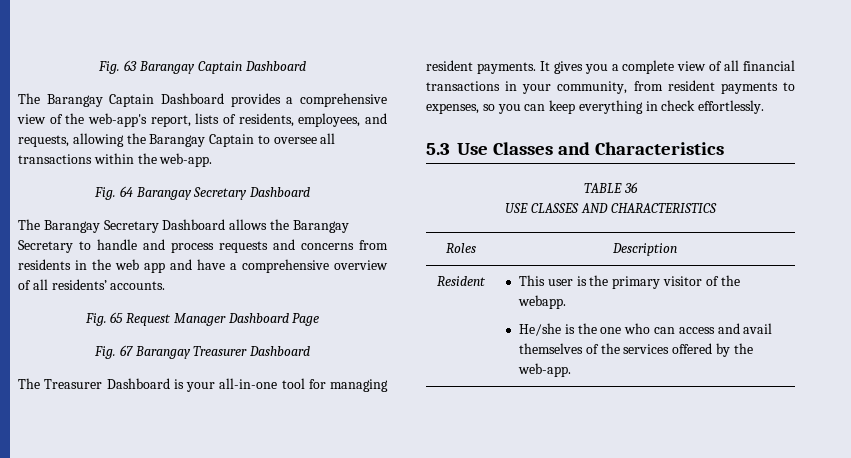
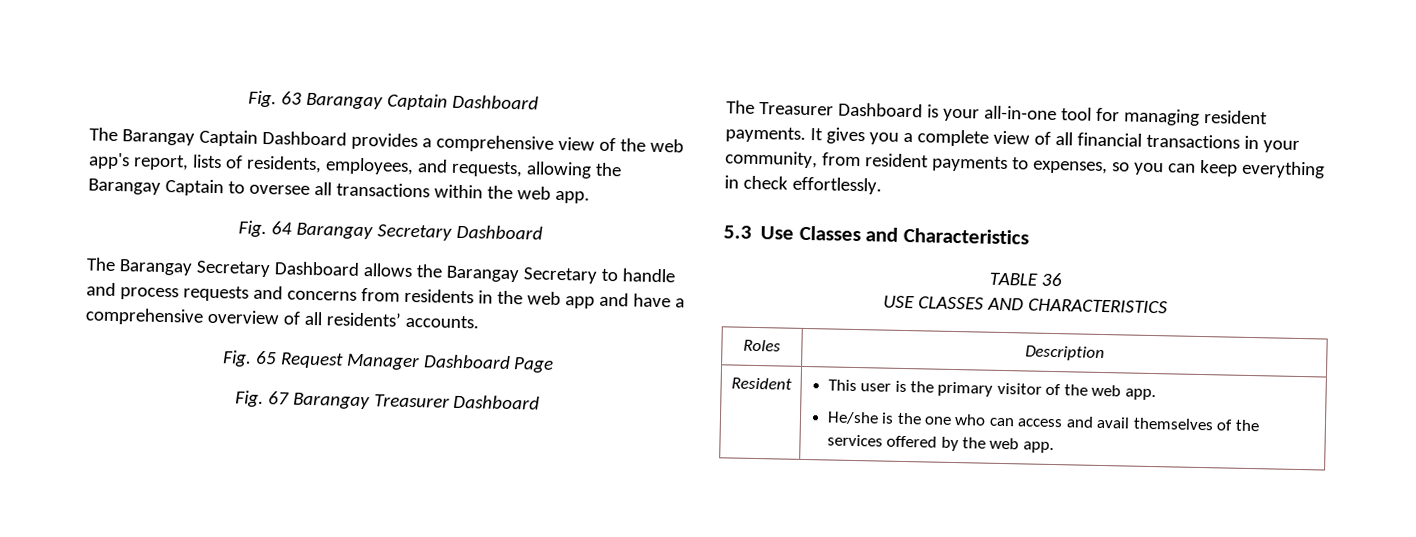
- The Barangay Captain Dashboard provides a comprehensive view of the web-app's report, lists of residents, employees, and requests, allowing the Barangay Captain to oversee all transactions within the web-app.
+ The Barangay Captain Dashboard provides a comprehensive view of the web app's report, lists of residents, employees, and requests, allowing the Barangay Captain to oversee all transactions within the web app.
- Resident | This user is the primary visitor of the webapp.
- He/she is the one who can access and avail themselves of the services offered by the web-app.
+ Resident | This user is the primary visitor of the web app.
+ He/she is the one who can access and avail themselves of the services offered by the web app.

